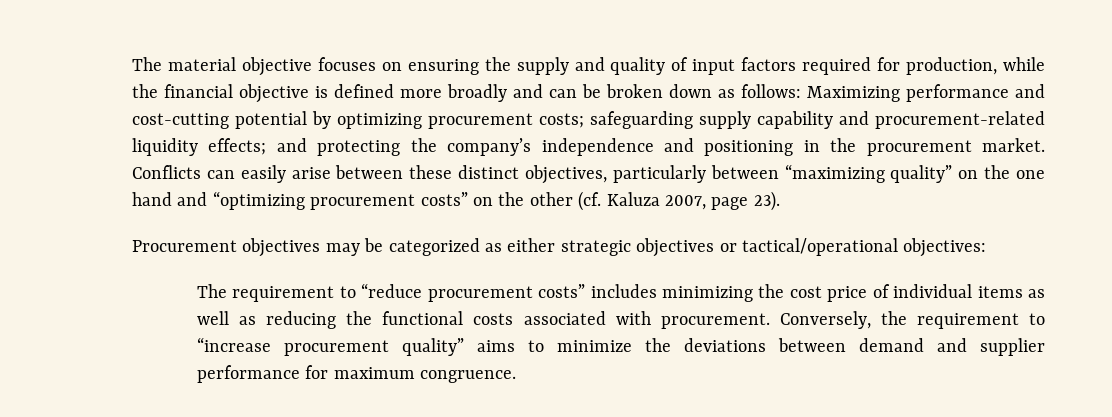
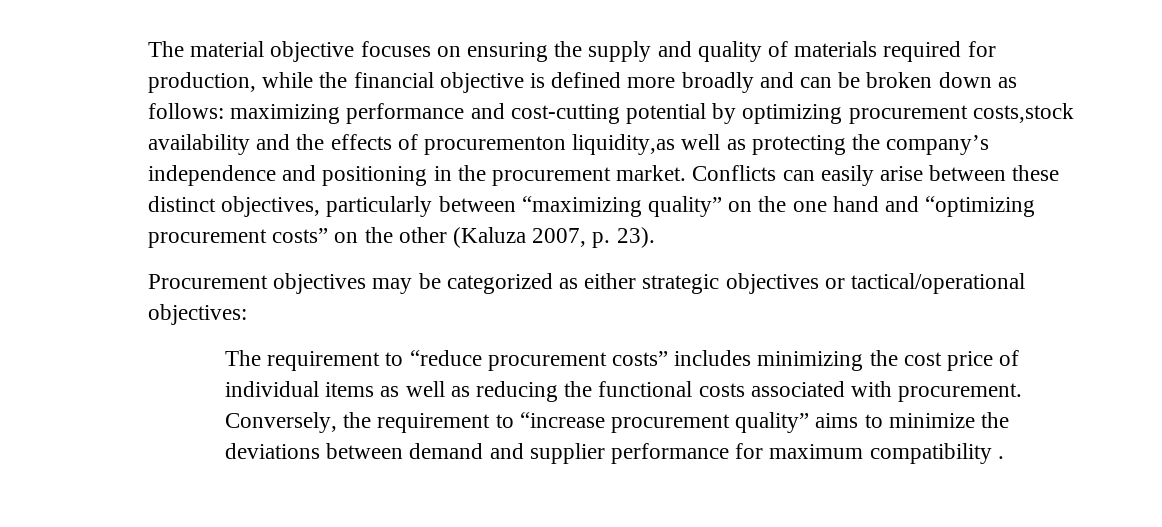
- The material objective focuses on ensuring the supply and quality of input factors required for production, while the financial objective is defined more broadly and can be broken down as follows: Maximizing performance and cost-cutting potential by optimizing procurement costs; safeguarding supply capability and procurement-related liquidity effects; and protecting the company’s independence and positioning in the procurement market.
+ The material objective focuses on ensuring the supply and quality of materials required for production, while the financial objective is defined more broadly and can be broken down as follows: maximizing performance and cost-cutting potential by optimizing procurement costs,stock availability and the effects of procurementon liquidity,as well as protecting the company’s independence and positioning in the procurement market.
- Conflicts can easily arise between these distinct objectives, particularly between “maximizing quality” on the one hand and “optimizing procurement costs” on the other (cf. Kaluza 2007, page 23).
+ Conflicts can easily arise between these distinct objectives, particularly between “maximizing quality” on the one hand and “optimizing procurement costs” on the other (Kaluza 2007, p. 23).
- Conversely, the requirement to “increase procurement quality” aims to minimize the deviations between demand and supplier performance for maximum congruence.
+ Conversely, the requirement to “increase procurement quality” aims to minimize the deviations between demand and supplier performance for maximum compatibility .

